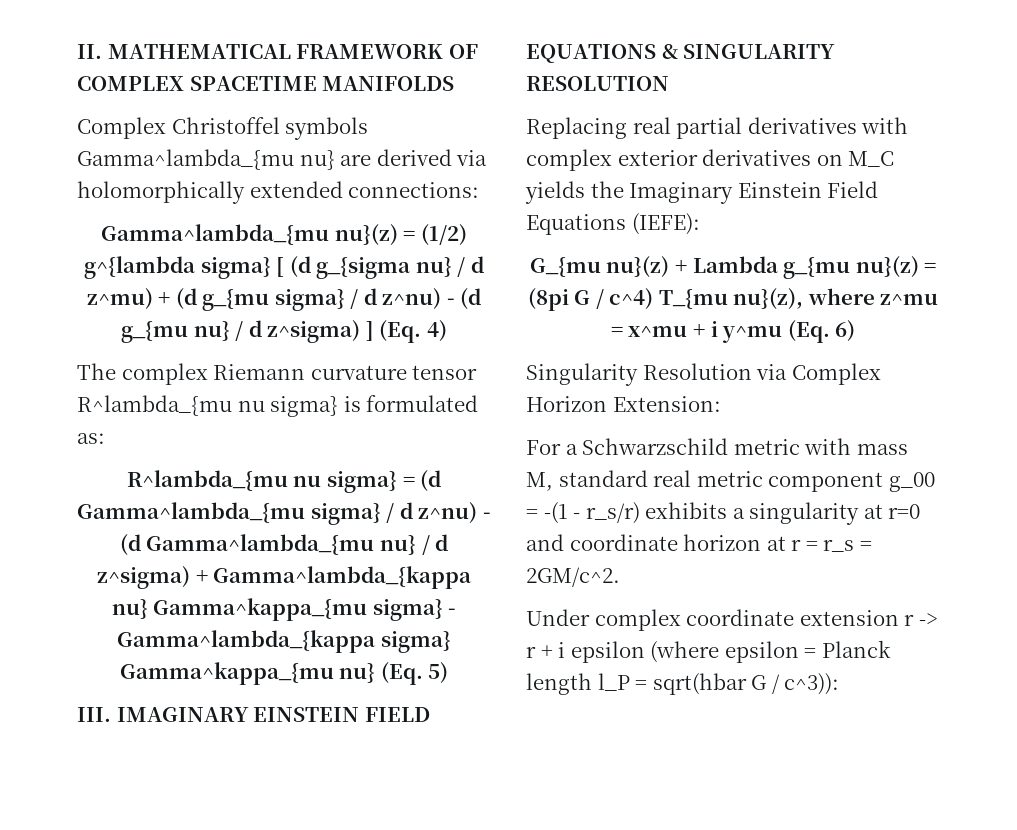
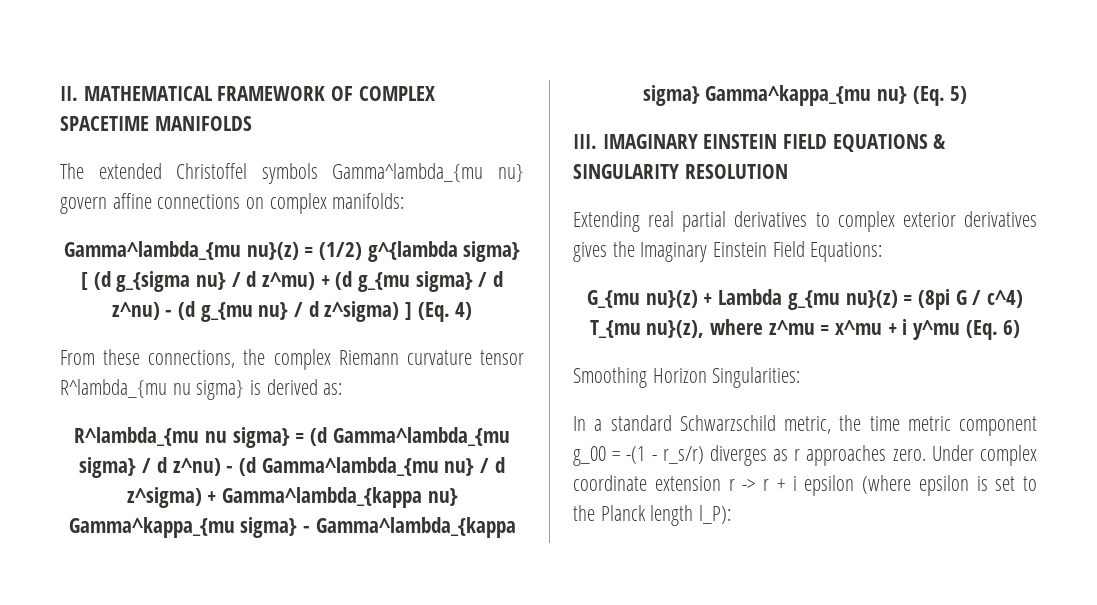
- Complex Christoffel symbols Gamma^lambda_{mu nu} are derived via holomorphically extended connections:
+ The extended Christoffel symbols Gamma^lambda_{mu nu} govern affine connections on complex manifolds:
- The complex Riemann curvature tensor R^lambda_{mu nu sigma} is formulated as:
+ From these connections, the complex Riemann curvature tensor R^lambda_{mu nu sigma} is derived as:
- Replacing real partial derivatives with complex exterior derivatives on M_C yields the Imaginary Einstein Field Equations (IEFE):
+ Extending real partial derivatives to complex exterior derivatives gives the Imaginary Einstein Field Equations:
- Singularity Resolution via Complex Horizon Extension:
- For a Schwarzschild metric with mass M, standard real metric component g_00 = -(1 - r_s/r) exhibits a singularity at r=0 and coordinate horizon at r = r_s = 2GM/c^2.
- Under complex coordinate extension r -> r + i epsilon (where epsilon = Planck length l_P = sqrt(hbar G / c^3)):
+ Smoothing Horizon Singularities:
+ In a standard Schwarzschild metric, the time metric component g_00 = -(1 - r_s/r) diverges as r approaches zero. Under complex coordinate extension r -> r + i epsilon (where epsilon is set to the Planck length l_P):

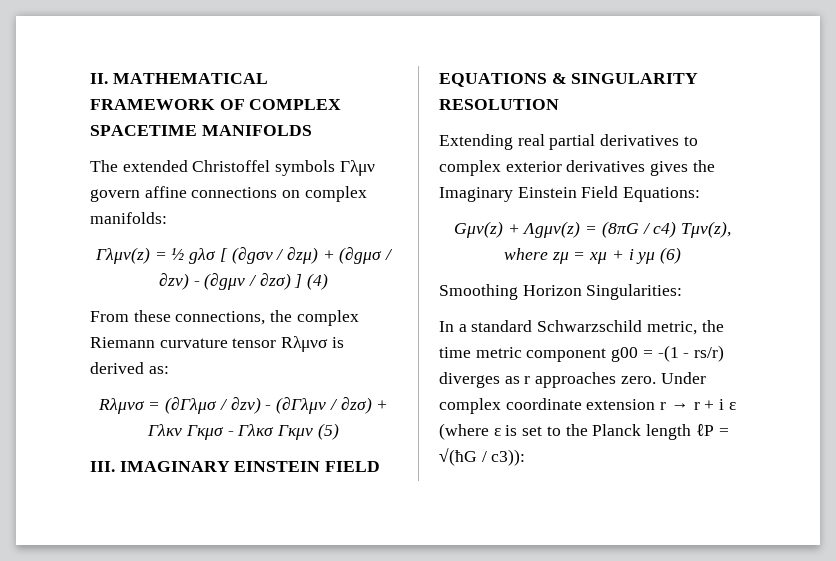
- The extended Christoffel symbols Gamma^lambda_{mu nu} govern affine connections on complex manifolds:
+ The extended Christoffel symbols Γλμν govern affine connections on complex manifolds:
- Gamma^lambda_{mu nu}(z) = (1/2) g^{lambda sigma} [ (d g_{sigma nu} / d z^mu) + (d g_{mu sigma} / d z^nu) - (d g_{mu nu} / d z^sigma) ] (Eq. 4)
+ Γλμν(z) = ½ gλσ [ (∂gσν / ∂zμ) + (∂gμσ / ∂zν) - (∂gμν / ∂zσ) ] (4)
- From these connections, the complex Riemann curvature tensor R^lambda_{mu nu sigma} is derived as:
+ From these connections, the complex Riemann curvature tensor Rλμνσ is derived as:
- R^lambda_{mu nu sigma} = (d Gamma^lambda_{mu sigma} / d z^nu) - (d Gamma^lambda_{mu nu} / d z^sigma) + Gamma^lambda_{kappa nu} Gamma^kappa_{mu sigma} - Gamma^lambda_{kappa sigma} Gamma^kappa_{mu nu} (Eq. 5)
+ Rλμνσ = (∂Γλμσ / ∂zν) - (∂Γλμν / ∂zσ) + Γλκν Γκμσ - Γλκσ Γκμν (5)
- G_{mu nu}(z) + Lambda g_{mu nu}(z) = (8pi G / c^4) T_{mu nu}(z), where z^mu = x^mu + i y^mu (Eq. 6)
+ Gμν(z) + Λgμν(z) = (8πG / c4) Tμν(z), where zμ = xμ + i yμ (6)
- In a standard Schwarzschild metric, the time metric component g_00 = -(1 - r_s/r) diverges as r approaches zero.
+ In a standard Schwarzschild metric, the time metric component g00 = -(1 - rs/r) diverges as r approaches zero.
- Under complex coordinate extension r -> r + i epsilon (where epsilon is set to the Planck length l_P):
+ Under complex coordinate extension r → r + i ε (where ε is set to the Planck length ℓP = √(ħG / c3)):

